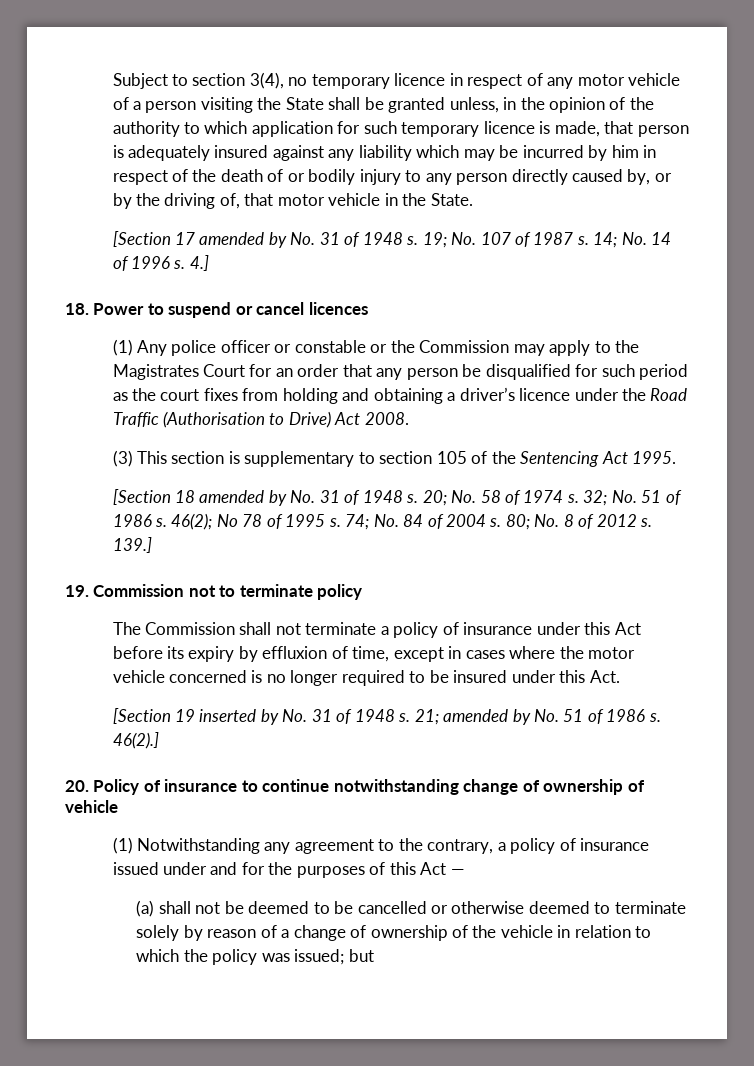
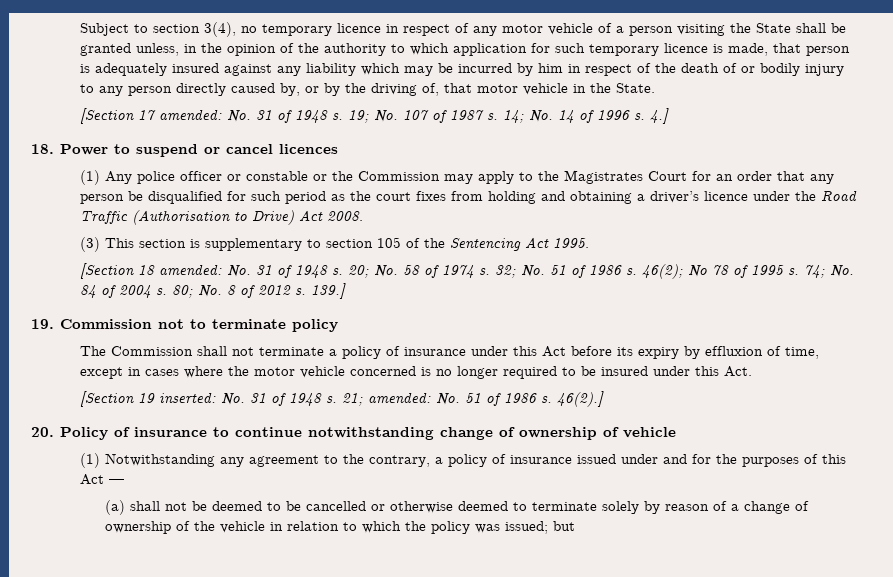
- [Section 17 amended by No. 31 of 1948 s.
+ [Section 17 amended: No. 31 of 1948 s.
- [Section 18 amended by No. 31 of 1948 s.
+ [Section 18 amended: No. 31 of 1948 s.
- [Section 19 inserted by No. 31 of 1948 s.
+ [Section 19 inserted: No. 31 of 1948 s.
- 21; amended by No. 51 of 1986 s.
+ 21; amended: No. 51 of 1986 s.

